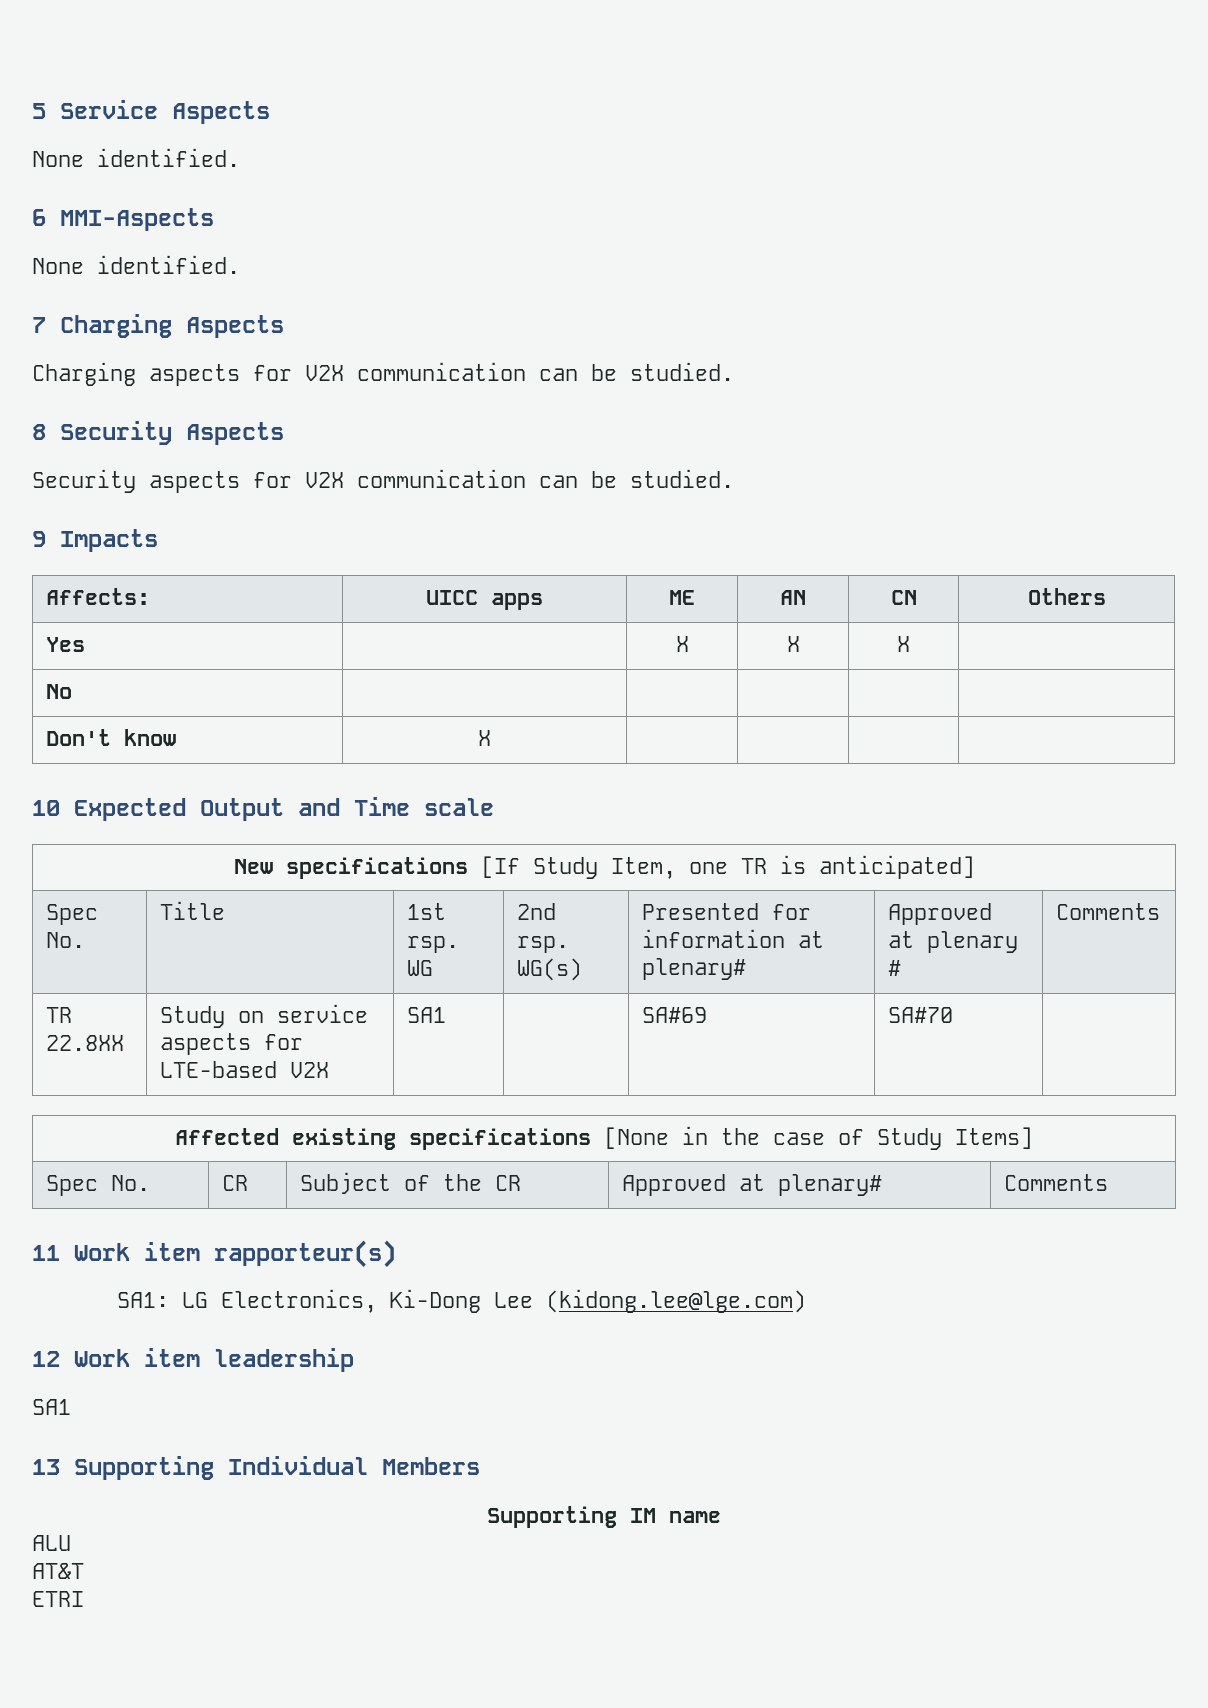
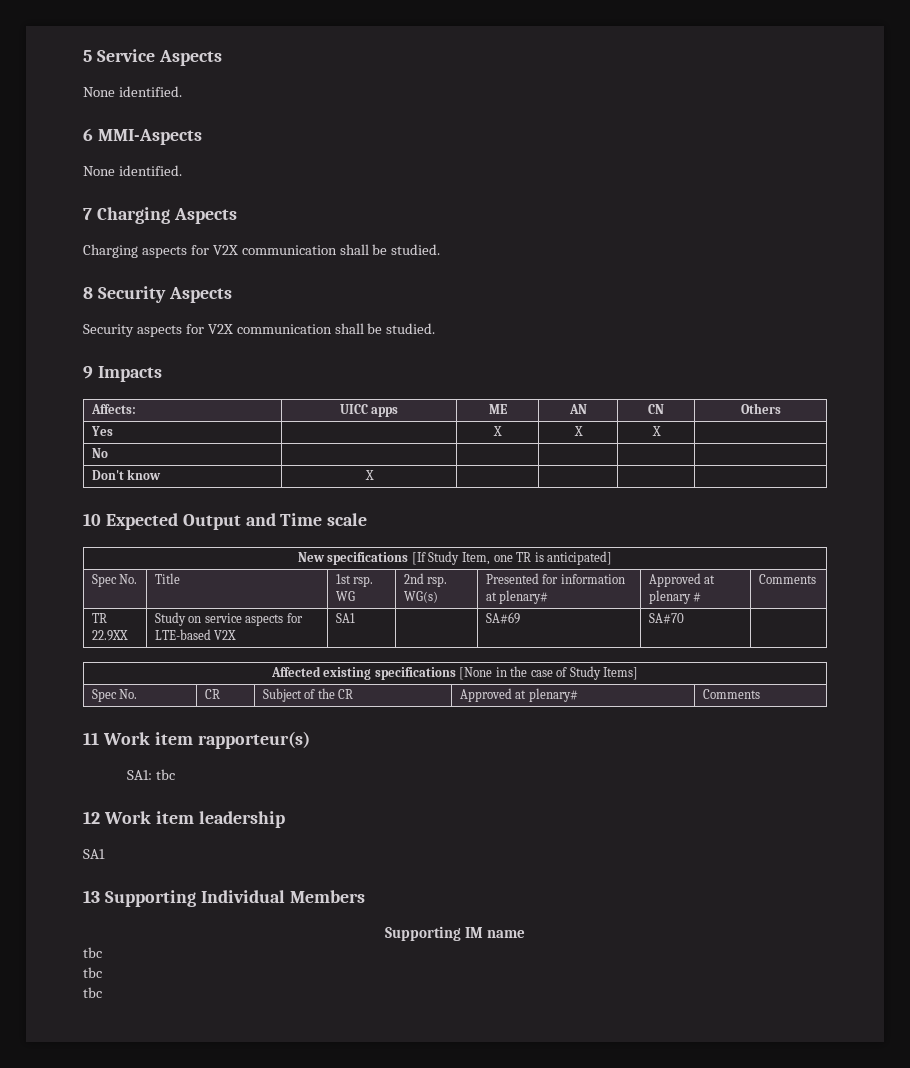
- Charging aspects for V2X communication can be studied.
+ Charging aspects for V2X communication shall be studied.
- Security aspects for V2X communication can be studied.
+ Security aspects for V2X communication shall be studied.
- TR 22.8XX | Study on service aspects for LTE-based V2X | SA1 | | SA#69 | SA#70 |
+ TR 22.9XX | Study on service aspects for LTE-based V2X | SA1 | | SA#69 | SA#70 |
- SA1: LG Electronics, Ki-Dong Lee (kidong.lee@lge.com)
+ SA1: tbc
  Supporting IM name
- ALU
- AT&T
- ETRI
+ tbc
+ tbc
+ tbc

